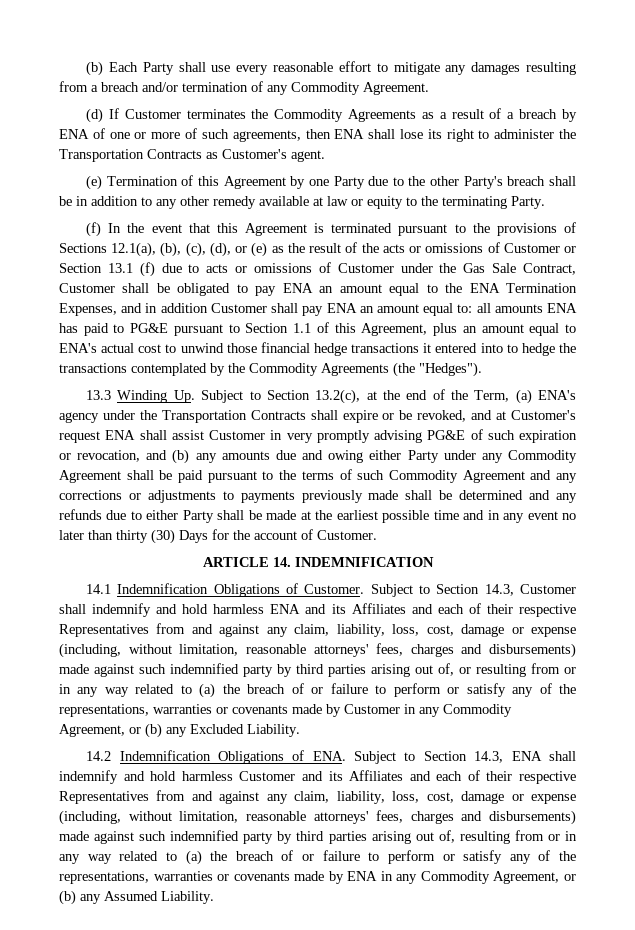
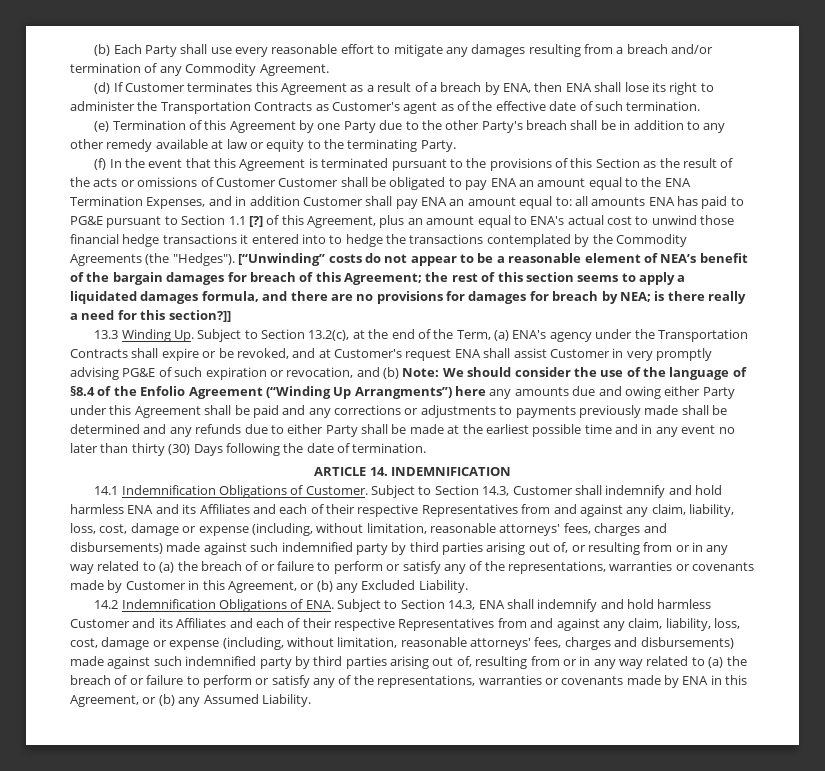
- (d) If Customer terminates the Commodity Agreements as a result of a breach by ENA of one or more of such agreements, then ENA shall lose its right to administer the Transportation Contracts as Customer's agent.
+ (d) If Customer terminates this Agreement as a result of a breach by ENA, then ENA shall lose its right to administer the Transportation Contracts as Customer's agent as of the effective date of such termination.
- (f) In the event that this Agreement is terminated pursuant to the provisions of Sections 12.1(a), (b), (c), (d), or (e) as the result of the acts or omissions of Customer or Section 13.1 (f) due to acts or omissions of Customer under the Gas Sale Contract, Customer shall be obligated to pay ENA an amount equal to the ENA Termination Expenses, and in addition Customer shall pay ENA an amount equal to:
+ (f) In the event that this Agreement is terminated pursuant to the provisions of this Section as the result of the acts or omissions of Customer Customer shall be obligated to pay ENA an amount equal to the ENA Termination Expenses, and in addition Customer shall pay ENA an amount equal to:
- all amounts ENA has paid to PG&E pursuant to Section 1.1 of this Agreement, plus an amount equal to ENA's actual cost to unwind those financial hedge transactions it entered into to hedge the transactions contemplated by the Commodity Agreements (the "Hedges").
+ all amounts ENA has paid to PG&E pursuant to Section 1.1 [?] of this Agreement, plus an amount equal to ENA's actual cost to unwind those financial hedge transactions it entered into to hedge the transactions contemplated by the Commodity Agreements (the "Hedges"). [“Unwinding” costs do not appear to be a reasonable element of NEA’s benefit of the bargain damages for breach of this Agreement; the rest of this section seems to apply a liquidated damages formula, and there are no provisions for damages for breach by NEA; is there really a need for this section?]]
- 13.3 Winding Up. Subject to Section 13.2(c), at the end of the Term, (a) ENA's agency under the Transportation Contracts shall expire or be revoked, and at Customer's request ENA shall assist Customer in very promptly advising PG&E of such expiration or revocation, and (b) any amounts due and owing either Party under any Commodity Agreement shall be paid pursuant to the terms of such Commodity Agreement and any corrections or adjustments to payments previously made shall be determined and any refunds due to either Party shall be made at the earliest possible time and in any event no later than thirty (30) Days for the account of Customer.
+ 13.3 Winding Up. Subject to Section 13.2(c), at the end of the Term, (a) ENA's agency under the Transportation Contracts shall expire or be revoked, and at Customer's request ENA shall assist Customer in very promptly advising PG&E of such expiration or revocation, and (b) Note: We should consider the use of the language of §8.4 of the Enfolio Agreement (“Winding Up Arrangments”) here any amounts due and owing either Party under this Agreement shall be paid and any corrections or adjustments to payments previously made shall be determined and any refunds due to either Party shall be made at the earliest possible time and in any event no later than thirty (30) Days following the date of termination.
- Subject to Section 14.3, Customer shall indemnify and hold harmless ENA and its Affiliates and each of their respective Representatives from and against any claim, liability, loss, cost, damage or expense (including, without limitation, reasonable attorneys' fees, charges and disbursements) made against such indemnified party by third parties arising out of, or resulting from or in any way related to (a) the breach of or failure to perform or satisfy any of the representations, warranties or covenants made by Customer in any Commodity Agreement, or (b) any Excluded Liability.
+ Subject to Section 14.3, Customer shall indemnify and hold harmless ENA and its Affiliates and each of their respective Representatives from and against any claim, liability, loss, cost, damage or expense (including, without limitation, reasonable attorneys' fees, charges and disbursements) made against such indemnified party by third parties arising out of, or resulting from or in any way related to (a) the breach of or failure to perform or satisfy any of the representations, warranties or covenants made by Customer in this Agreement, or (b) any Excluded Liability.
- 14.2 Indemnification Obligations of ENA. Subject to Section 14.3, ENA shall indemnify and hold harmless Customer and its Affiliates and each of their respective Representatives from and against any claim, liability, loss, cost, damage or expense (including, without limitation, reasonable attorneys' fees, charges and disbursements) made against such indemnified party by third parties arising out of, resulting from or in any way related to (a) the breach of or failure to perform or satisfy any of the representations, warranties or covenants made by ENA in any Commodity Agreement, or (b) any Assumed Liability.
+ 14.2 Indemnification Obligations of ENA. Subject to Section 14.3, ENA shall indemnify and hold harmless Customer and its Affiliates and each of their respective Representatives from and against any claim, liability, loss, cost, damage or expense (including, without limitation, reasonable attorneys' fees, charges and disbursements) made against such indemnified party by third parties arising out of, resulting from or in any way related to (a) the breach of or failure to perform or satisfy any of the representations, warranties or covenants made by ENA in this Agreement, or (b) any Assumed Liability.

